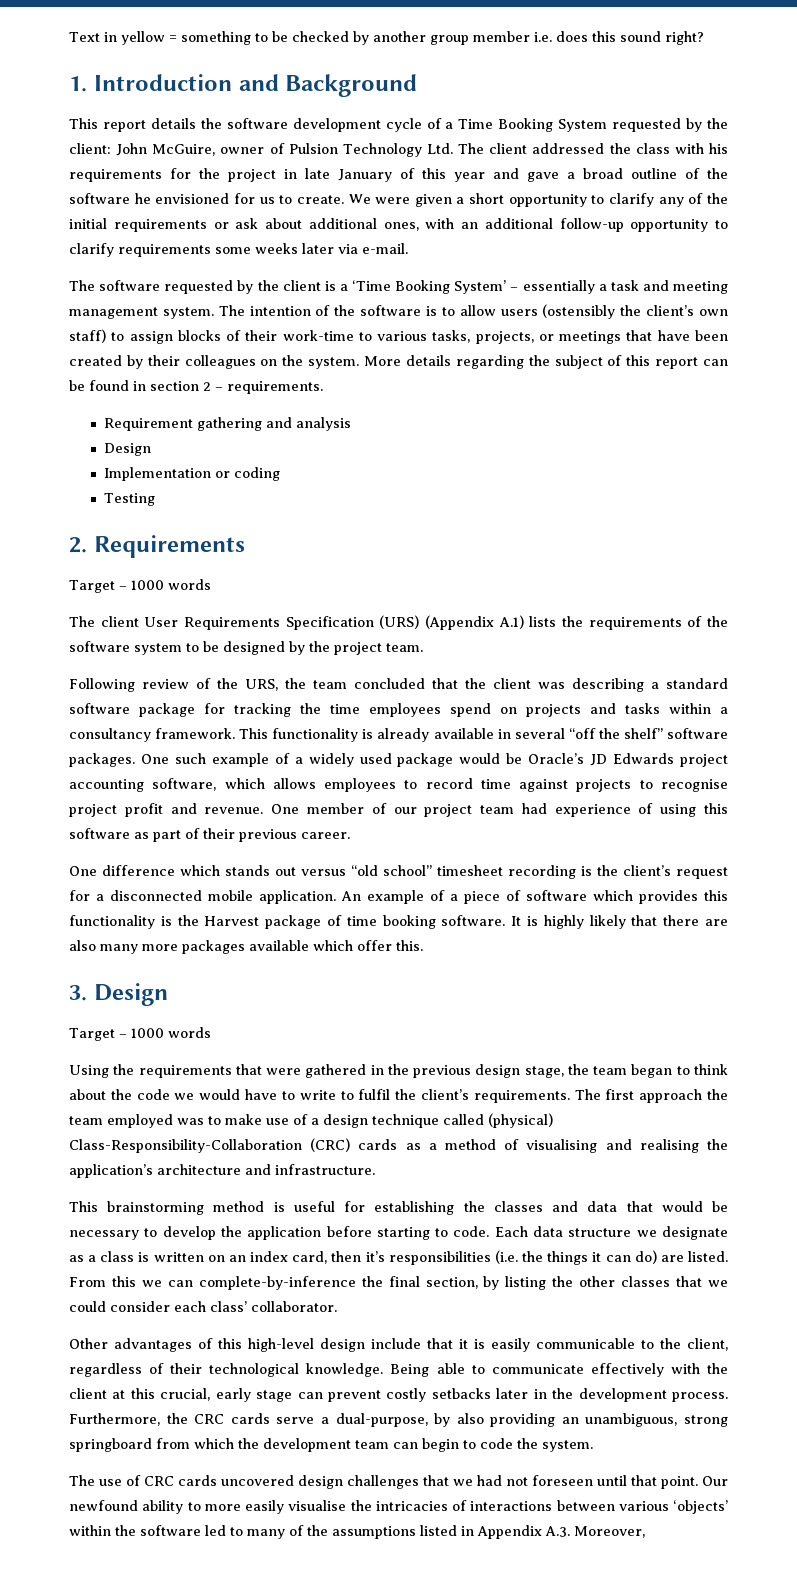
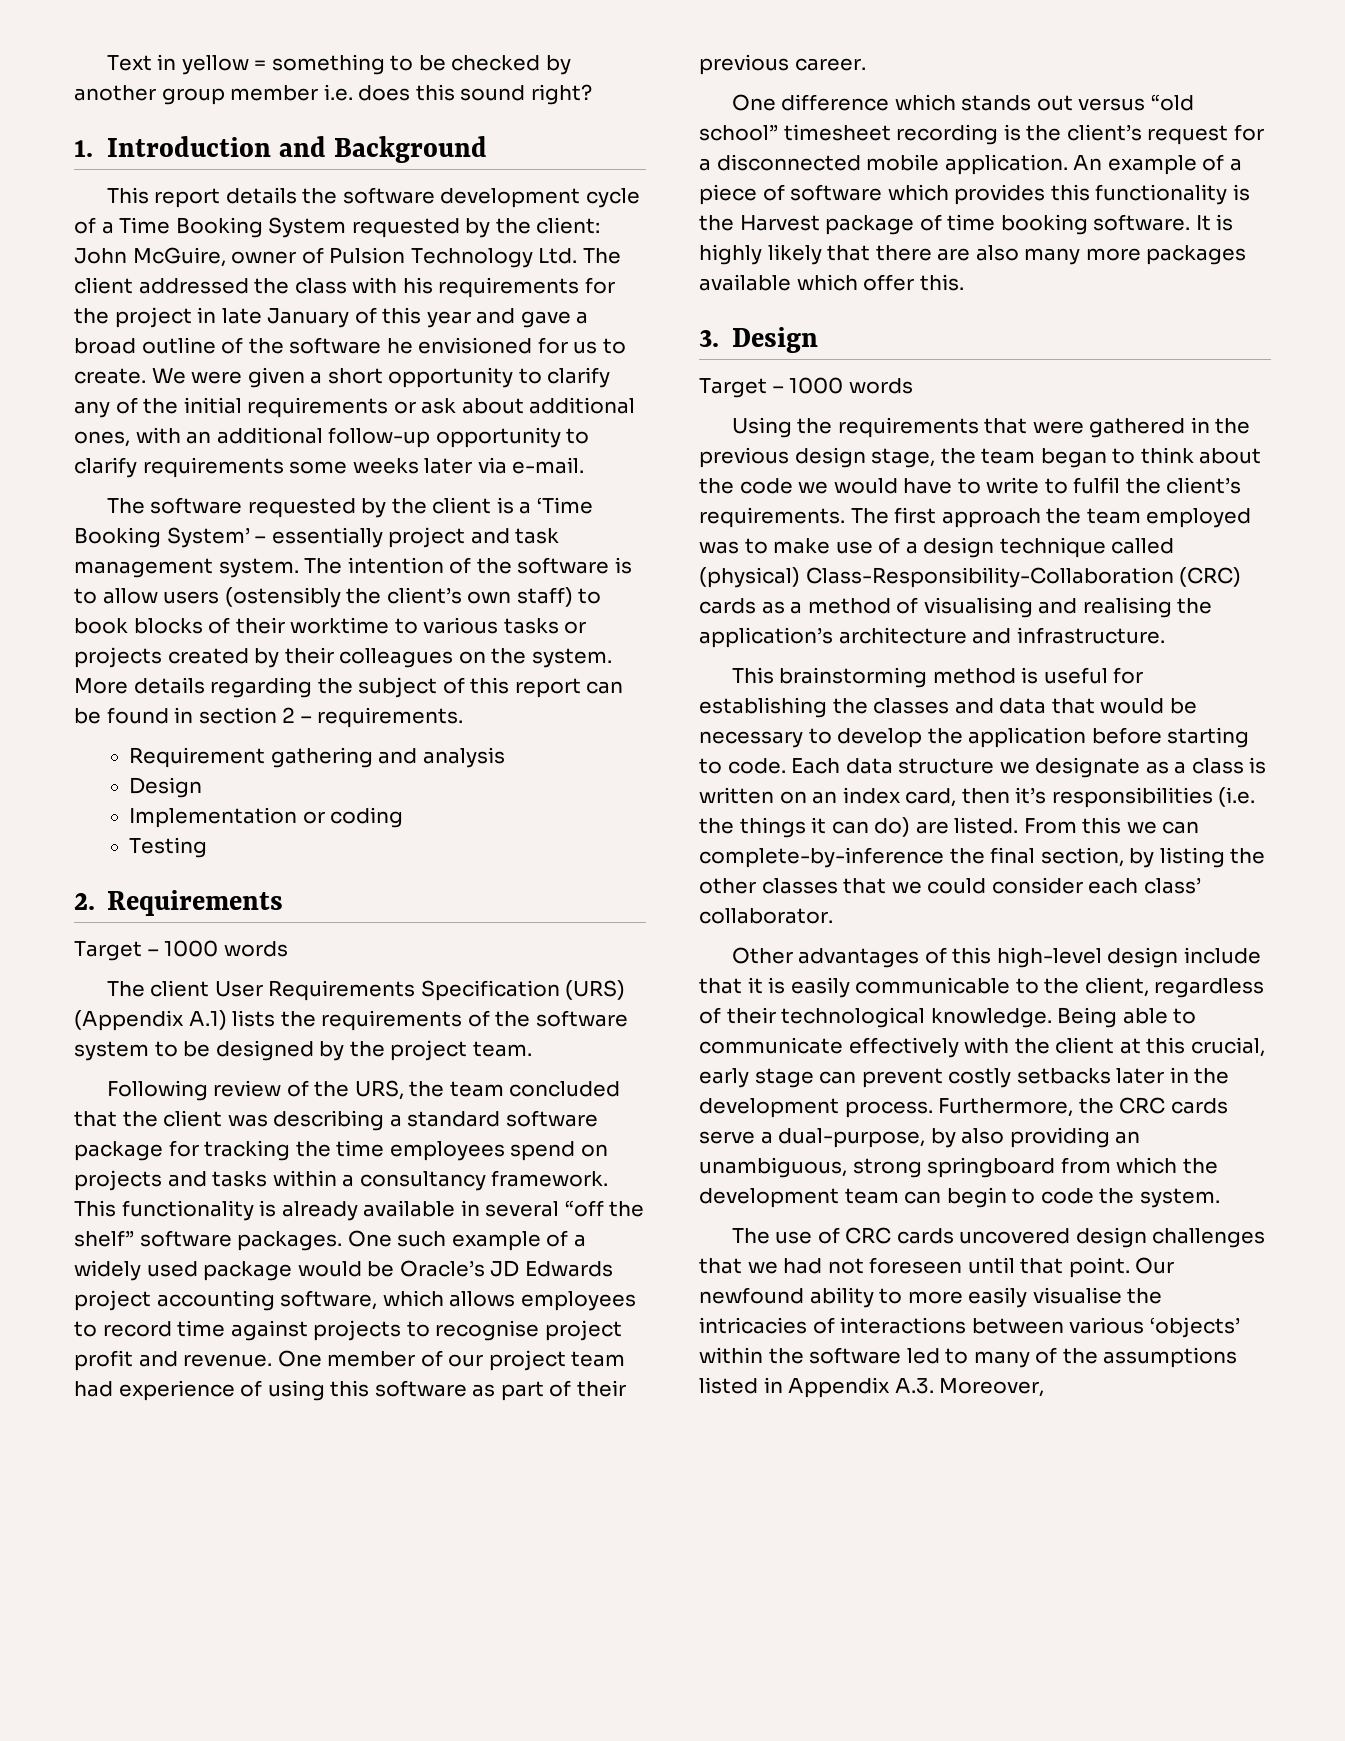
- The software requested by the client is a ‘Time Booking System’ – essentially a task and meeting management system.
+ The software requested by the client is a ‘Time Booking System’ – essentially project and task management system.
- The intention of the software is to allow users (ostensibly the client’s own staff) to assign blocks of their work-time to various tasks, projects, or meetings that have been created by their colleagues on the system.
+ The intention of the software is to allow users (ostensibly the client’s own staff) to book blocks of their worktime to various tasks or projects created by their colleagues on the system.

